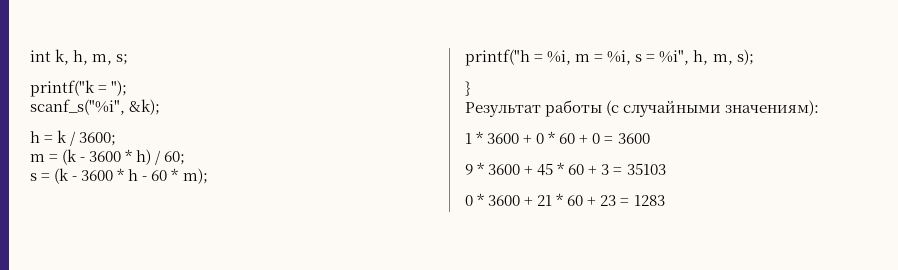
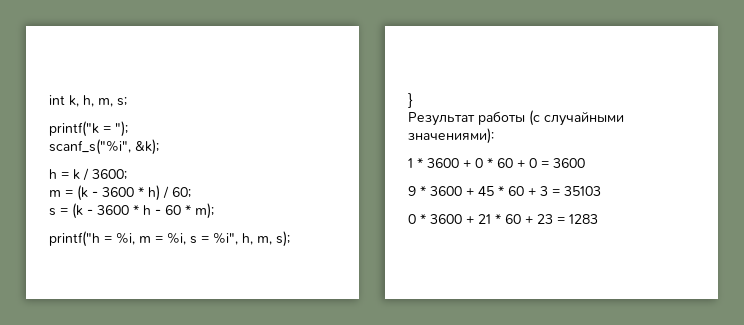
- Результат работы (с случайными значениям):
+ Результат работы (с случайными значениями):

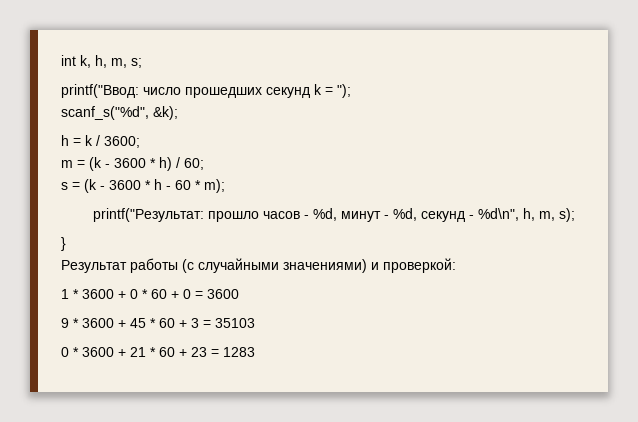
- printf("k = ");
+ printf("Ввод: число прошедших секунд k = ");
- scanf_s("%i", &k);
+ scanf_s("%d", &k);
- printf("h = %i, m = %i, s = %i", h, m, s);
+ printf("Результат: прошло часов - %d, минут - %d, секунд - %d\n", h, m, s);
- Результат работы (с случайными значениями):
+ Результат работы (с случайными значениями) и проверкой:

